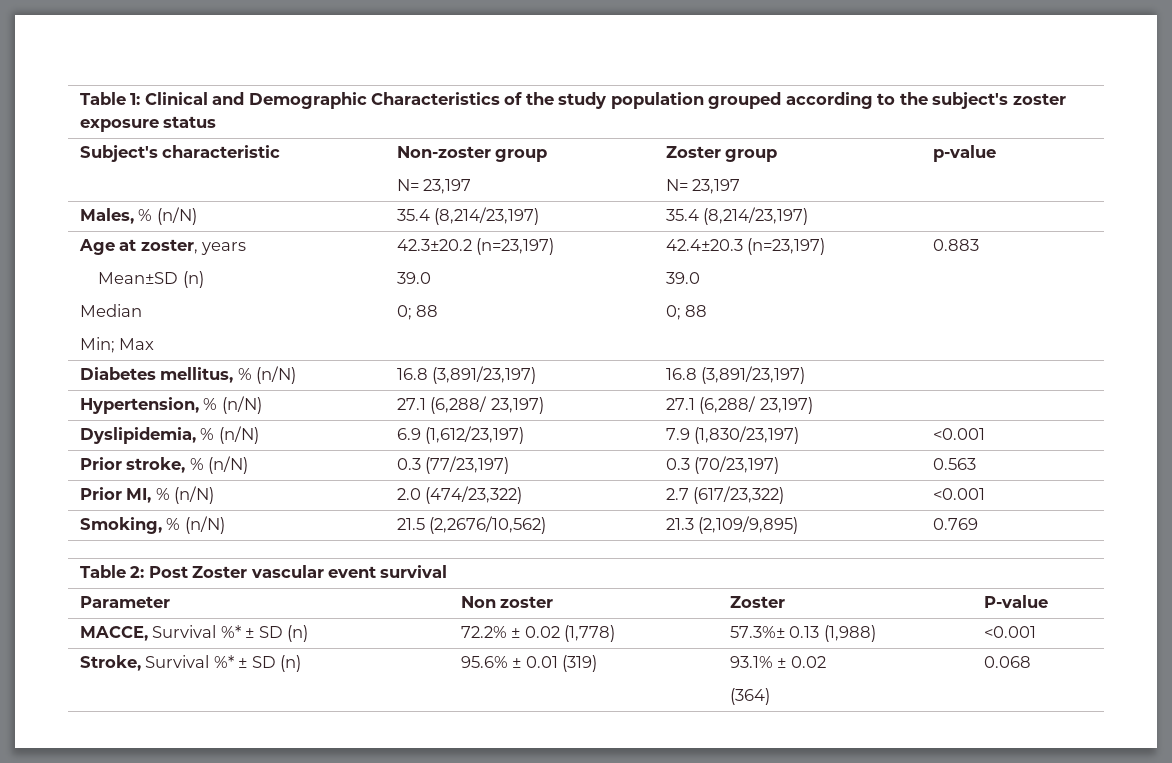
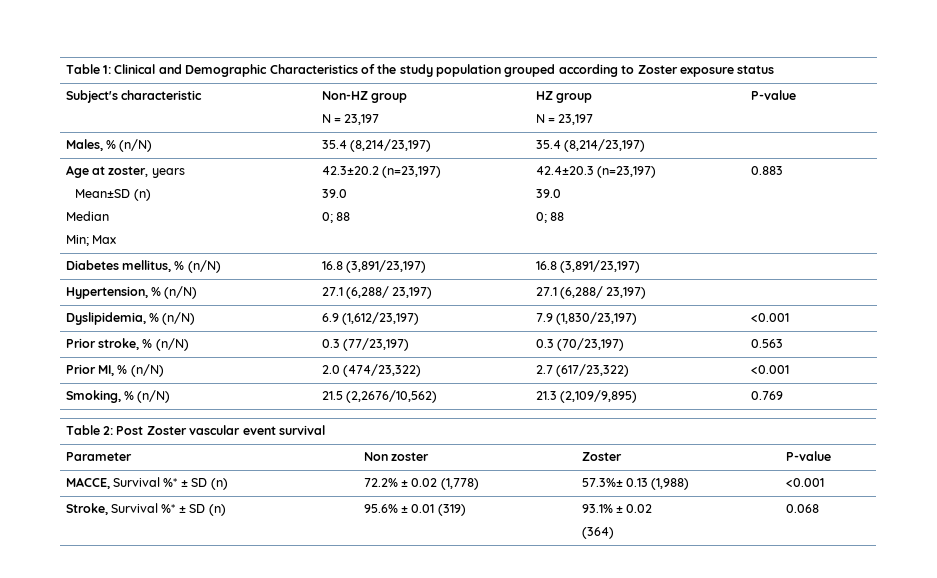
- Table 1: Clinical and Demographic Characteristics of the study population grouped according to the subject's zoster exposure status
+ Table 1: Clinical and Demographic Characteristics of the study population grouped according to Zoster exposure status
- Subject's characteristic | Non-zoster group
- N= 23,197 | Zoster group
- N= 23,197 | p-value
+ Subject's characteristic | Non-HZ group
+ N = 23,197 | HZ group
+ N = 23,197 | P-value

